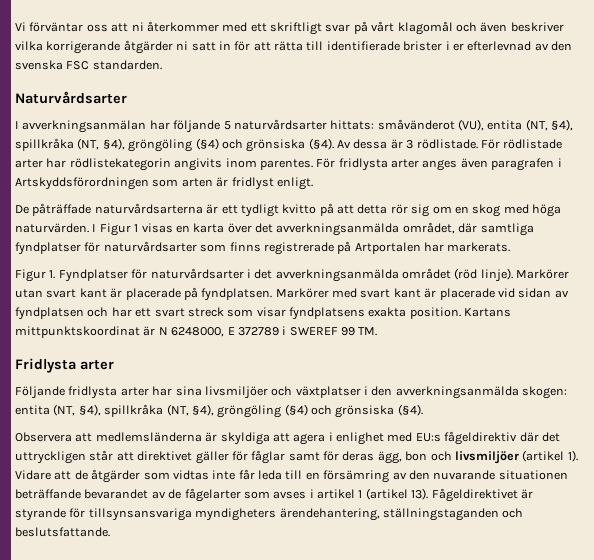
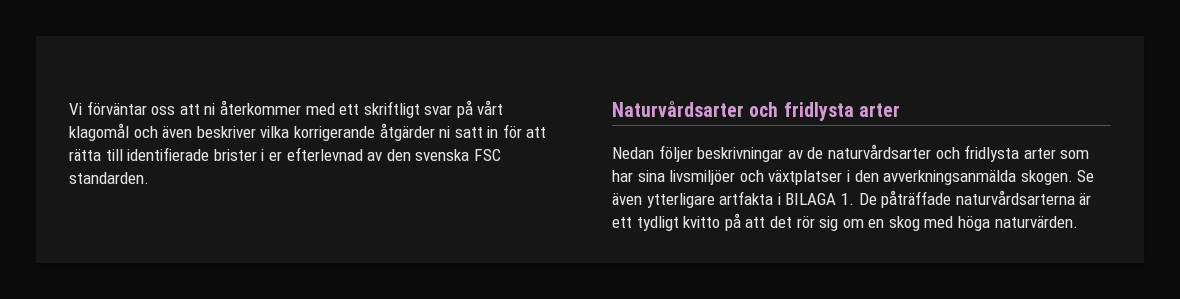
- Naturvårdsarter
- I avverkningsanmälan har följande 5 naturvårdsarter hittats: småvänderot (VU), entita (NT, §4), spillkråka (NT, §4), gröngöling (§4) och grönsiska (§4). Av dessa är 3 rödlistade. För rödlistade arter har rödlistekategorin angivits inom parentes. För fridlysta arter anges även paragrafen i Artskyddsförordningen som arten är fridlyst enligt.
- De påträffade naturvårdsarterna är ett tydligt kvitto på att detta rör sig om en skog med höga naturvärden. I Figur 1 visas en karta över det avverkningsanmälda området, där samtliga fyndplatser för naturvårdsarter som finns registrerade på Artportalen har markerats.
- Figur 1. Fyndplatser för naturvårdsarter i det avverkningsanmälda området (röd linje). Markörer utan svart kant är placerade på fyndplatsen. Markörer med svart kant är placerade vid sidan av fyndplatsen och har ett svart streck som visar fyndplatsens exakta position. Kartans mittpunktskoordinat är N 6248000, E 372789 i SWEREF 99 TM.
- Fridlysta arter
- Följande fridlysta arter har sina livsmiljöer och växtplatser i den avverkningsanmälda skogen: entita (NT, §4), spillkråka (NT, §4), gröngöling (§4) och grönsiska (§4).
- Observera att medlemsländerna är skyldiga att agera i enlighet med EU:s fågeldirektiv där det uttryckligen står att direktivet gäller för fåglar samt för deras ägg, bon och livsmiljöer (artikel 1). Vidare att de åtgärder som vidtas inte får leda till en försämring av den nuvarande situationen beträffande bevarandet av de fågelarter som avses i artikel 1 (artikel 13). Fågeldirektivet är styrande för tillsynsansvariga myndigheters ärendehantering, ställningstaganden och beslutsfattande.
+ Naturvårdsarter och fridlysta arter
+ Nedan följer beskrivningar av de naturvårdsarter och fridlysta arter som har sina livsmiljöer och växtplatser i den avverkningsanmälda skogen. Se även ytterligare artfakta i BILAGA 1. De påträffade naturvårdsarterna är ett tydligt kvitto på att det rör sig om en skog med höga naturvärden.

